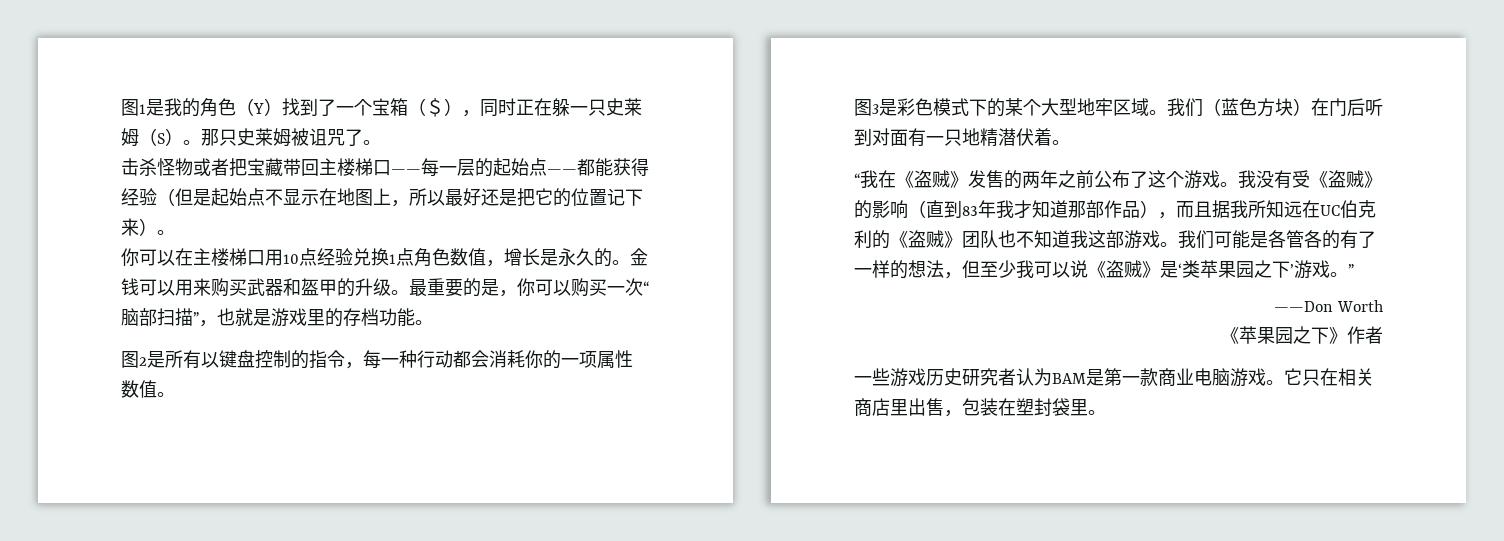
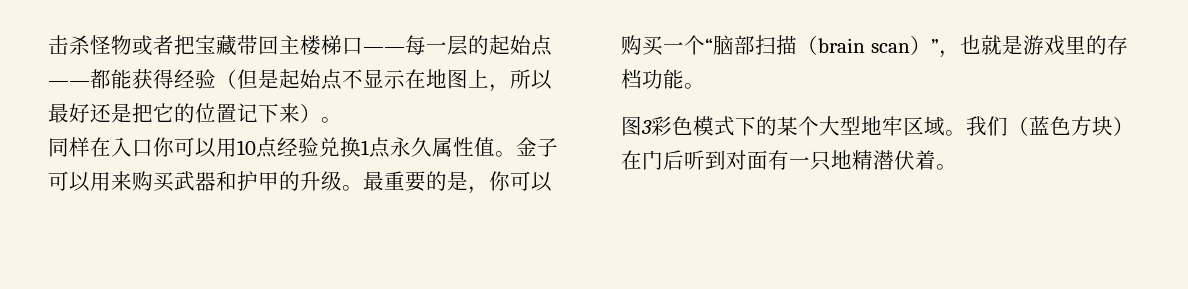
- 图1是我的角色（Y）找到了一个宝箱（＄），同时正在躲一只史莱姆（S）。那只史莱姆被诅咒了。
- 你可以在主楼梯口用10点经验兑换1点角色数值，增长是永久的。金钱可以用来购买武器和盔甲的升级。
+ 同样在入口你可以用10点经验兑换1点永久属性值。金子可以用来购买武器和护甲的升级。
- 最重要的是，你可以购买一次“脑部扫描”，也就是游戏里的存档功能。
+ 最重要的是，你可以购买一个“脑部扫描（brain scan）”，也就是游戏里的存档功能。
- 图2是所有以键盘控制的指令，每一种行动都会消耗你的一项属性数值。
- 图3是彩色模式下的某个大型地牢区域。
+ 图3彩色模式下的某个大型地牢区域。
- “我在《盗贼》发售的两年之前公布了这个游戏。我没有受《盗贼》的影响（直到83年我才知道那部作品），而且据我所知远在UC伯克利的《盗贼》团队也不知道我这部游戏。我们可能是各管各的有了一样的想法，但至少我可以说《盗贼》是‘类苹果园之下’游戏。”
- ——Don Worth
- 《苹果园之下》作者
- 一些游戏历史研究者认为BAM是第一款商业电脑游戏。它只在相关商店里出售，包装在塑封袋里。

